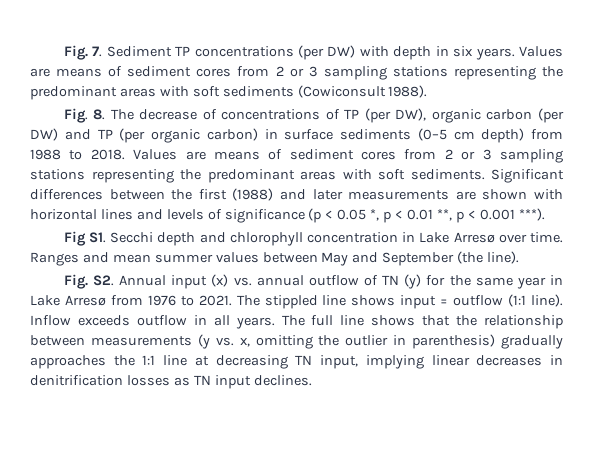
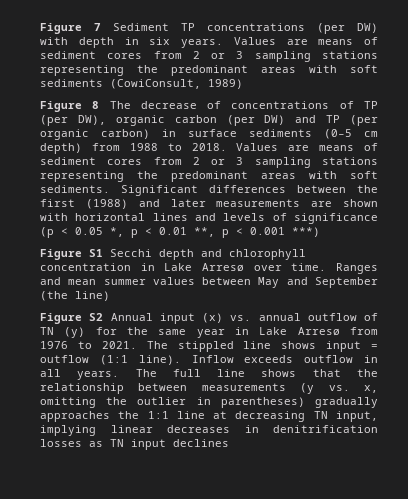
- Fig. 7. Sediment TP concentrations (per DW) with depth in six years.
+ Figure 7 Sediment TP concentrations (per DW) with depth in six years.
- Values are means of sediment cores from 2 or 3 sampling stations representing the predominant areas with soft sediments (Cowiconsult 1988).
- Fig. 8. The decrease of concentrations of TP (per DW), organic carbon (per DW) and TP (per organic carbon) in surface sediments (0–5 cm depth) from 1988 to 2018.
+ Values are means of sediment cores from 2 or 3 sampling stations representing the predominant areas with soft sediments (CowiConsult, 1989)
+ Figure 8 The decrease of concentrations of TP (per DW), organic carbon (per DW) and TP (per organic carbon) in surface sediments (0–5 cm depth) from 1988 to 2018.
- Significant differences between the first (1988) and later measurements are shown with horizontal lines and levels of significance (p < 0.05 *, p < 0.01 **, p < 0.001 ***).
- Fig S1. Secchi depth and chlorophyll concentration in Lake Arresø over time.
+ Significant differences between the first (1988) and later measurements are shown with horizontal lines and levels of significance (p < 0.05 *, p < 0.01 **, p < 0.001 ***)
+ Figure S1 Secchi depth and chlorophyll concentration in Lake Arresø over time.
- Ranges and mean summer values between May and September (the line).
- Fig. S2. Annual input (x) vs. annual outflow of TN (y) for the same year in Lake Arresø from 1976 to 2021.
+ Ranges and mean summer values between May and September (the line)
+ Figure S2 Annual input (x) vs. annual outflow of TN (y) for the same year in Lake Arresø from 1976 to 2021.
- The full line shows that the relationship between measurements (y vs. x, omitting the outlier in parenthesis) gradually approaches the 1:1 line at decreasing TN input, implying linear decreases in denitrification losses as TN input declines.
+ The full line shows that the relationship between measurements (y vs. x, omitting the outlier in parentheses) gradually approaches the 1:1 line at decreasing TN input, implying linear decreases in denitrification losses as TN input declines

